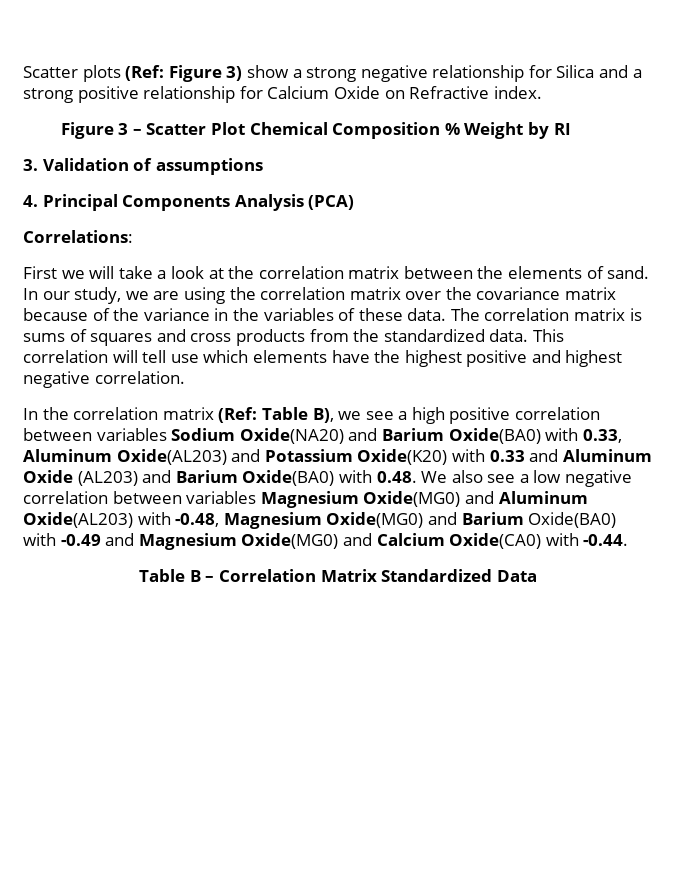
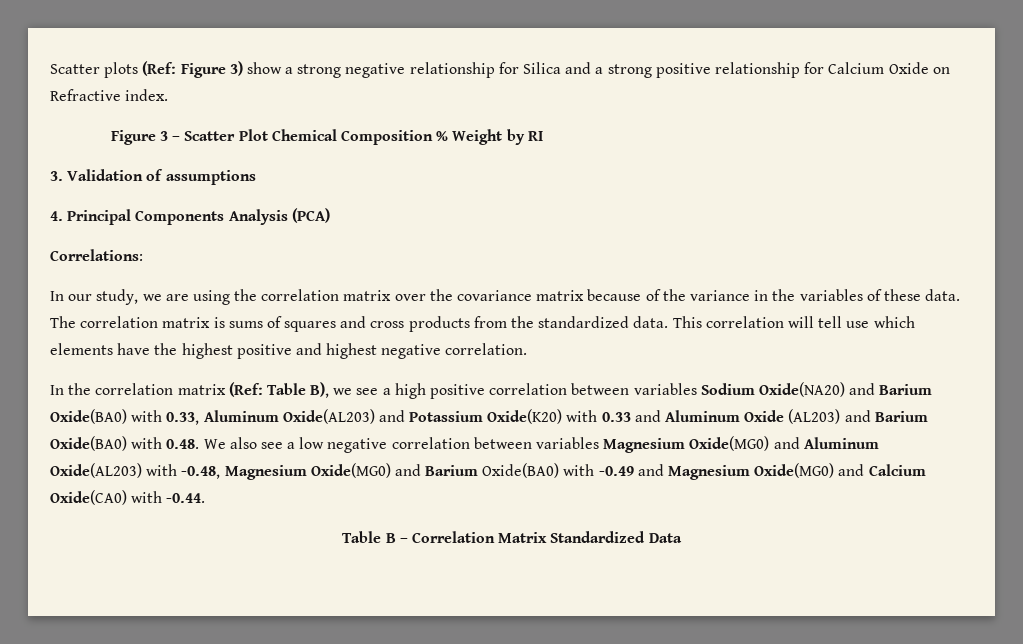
- First we will take a look at the correlation matrix between the elements of sand.

